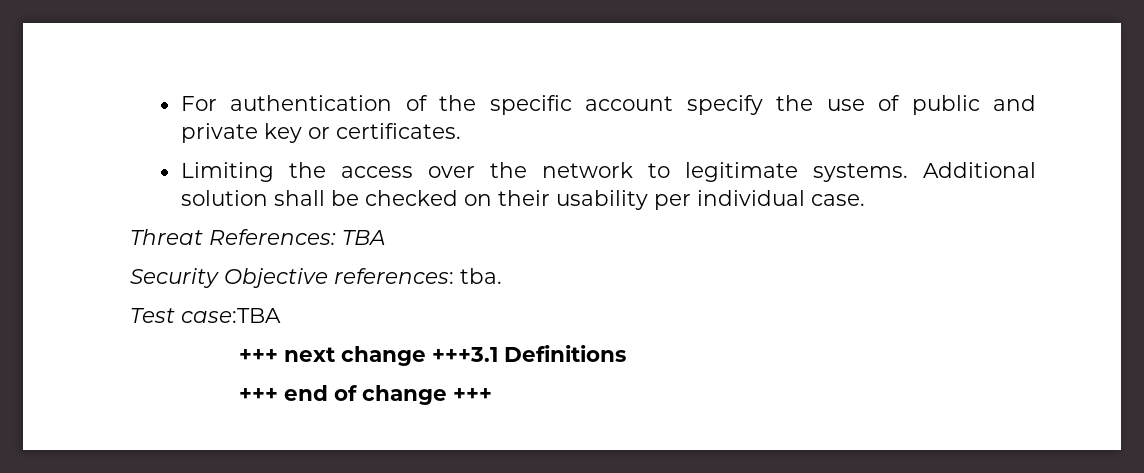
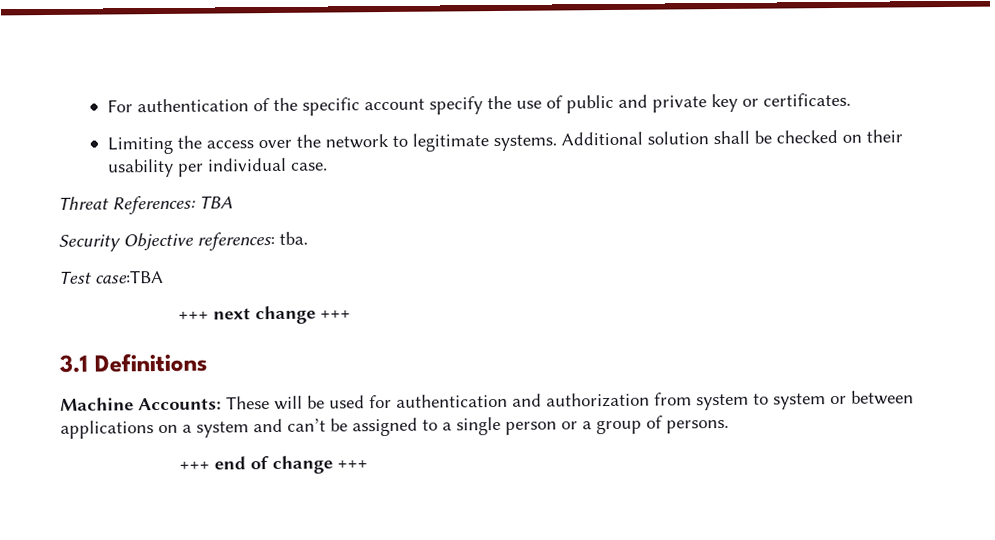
- +++ next change +++3.1 Definitions
+ +++ next change +++
+ 3.1 Definitions
+ Machine Accounts: These will be used for authentication and authorization from system to system or between applications on a system and can’t be assigned to a single person or a group of persons.

